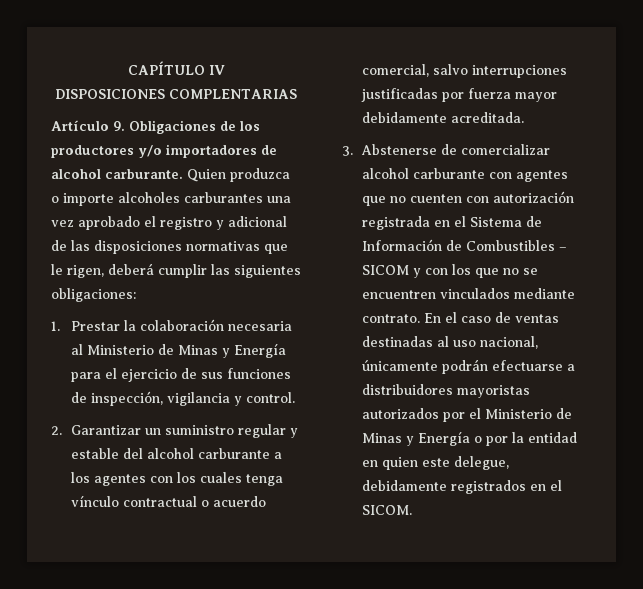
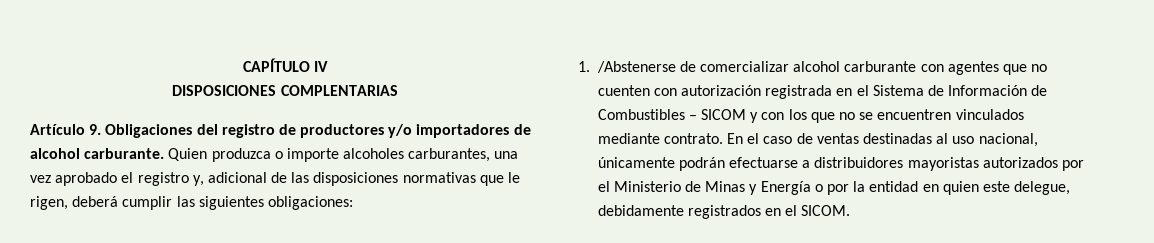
- Artículo 9. Obligaciones de los productores y/o importadores de alcohol carburante.
+ Artículo 9. Obligaciones del registro de productores y/o importadores de alcohol carburante.
- Quien produzca o importe alcoholes carburantes una vez aprobado el registro y adicional de las disposiciones normativas que le rigen, deberá cumplir las siguientes obligaciones:
+ Quien produzca o importe alcoholes carburantes, una vez aprobado el registro y, adicional de las disposiciones normativas que le rigen, deberá cumplir las siguientes obligaciones:
- 1. Prestar la colaboración necesaria al Ministerio de Minas y Energía para el ejercicio de sus funciones de inspección, vigilancia y control.
- 2. Garantizar un suministro regular y estable del alcohol carburante a los agentes con los cuales tenga vínculo contractual o acuerdo comercial, salvo interrupciones justificadas por fuerza mayor debidamente acreditada.
- 3. Abstenerse de comercializar alcohol carburante con agentes que no cuenten con autorización registrada en el Sistema de Información de Combustibles – SICOM y con los que no se encuentren vinculados mediante contrato.
+ 1. /Abstenerse de comercializar alcohol carburante con agentes que no cuenten con autorización registrada en el Sistema de Información de Combustibles – SICOM y con los que no se encuentren vinculados mediante contrato.

